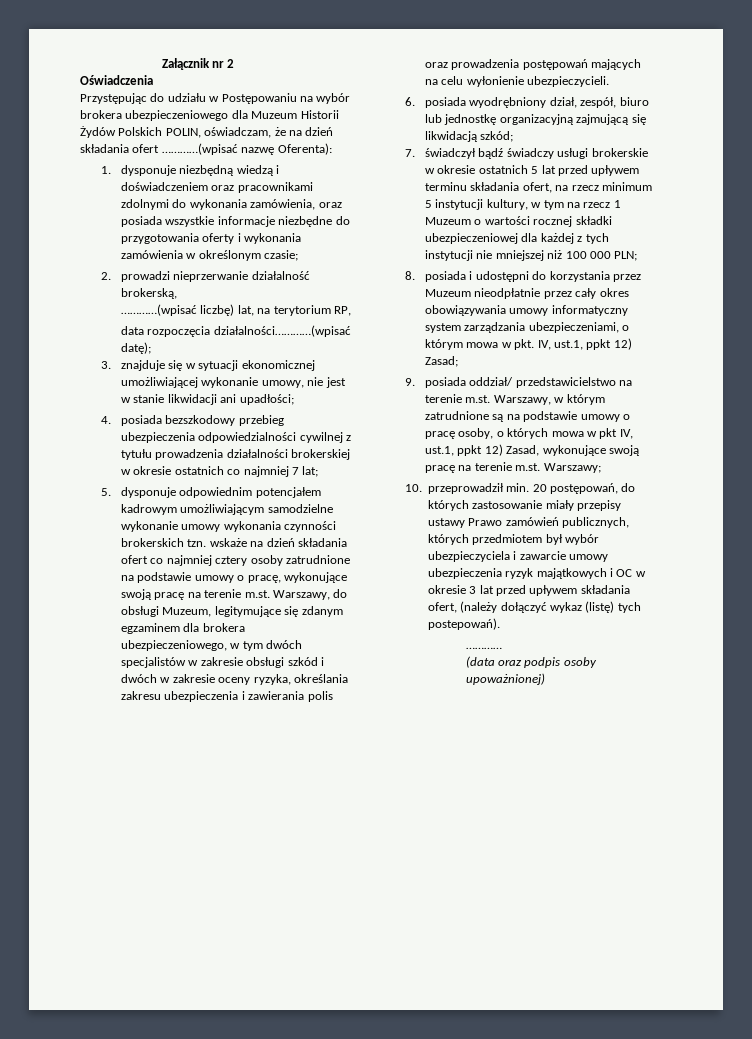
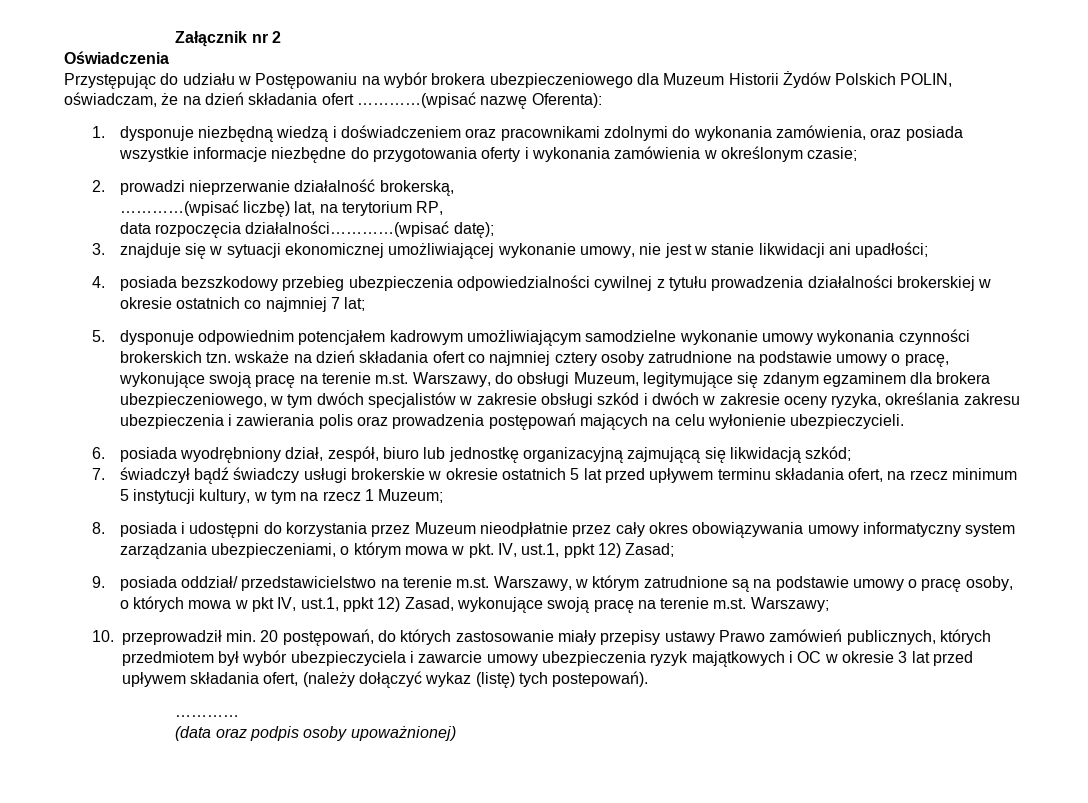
- 7. świadczył bądź świadczy usługi brokerskie w okresie ostatnich 5 lat przed upływem terminu składania ofert, na rzecz minimum 5 instytucji kultury, w tym na rzecz 1 Muzeum o wartości rocznej składki ubezpieczeniowej dla każdej z tych instytucji nie mniejszej niż 100 000 PLN;
+ 7. świadczył bądź świadczy usługi brokerskie w okresie ostatnich 5 lat przed upływem terminu składania ofert, na rzecz minimum 5 instytucji kultury, w tym na rzecz 1 Muzeum;

